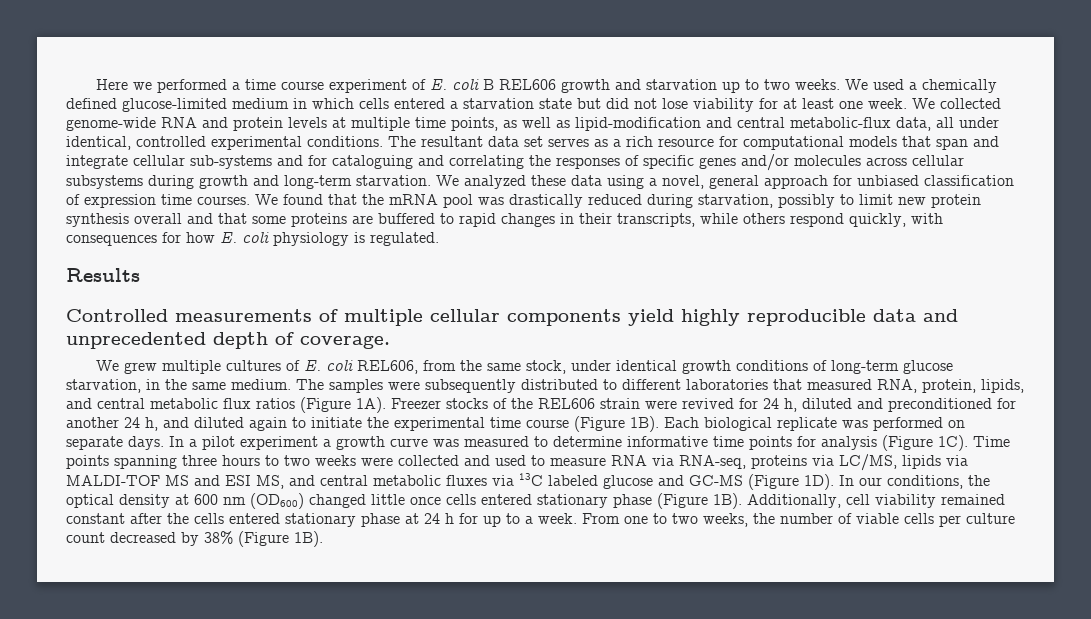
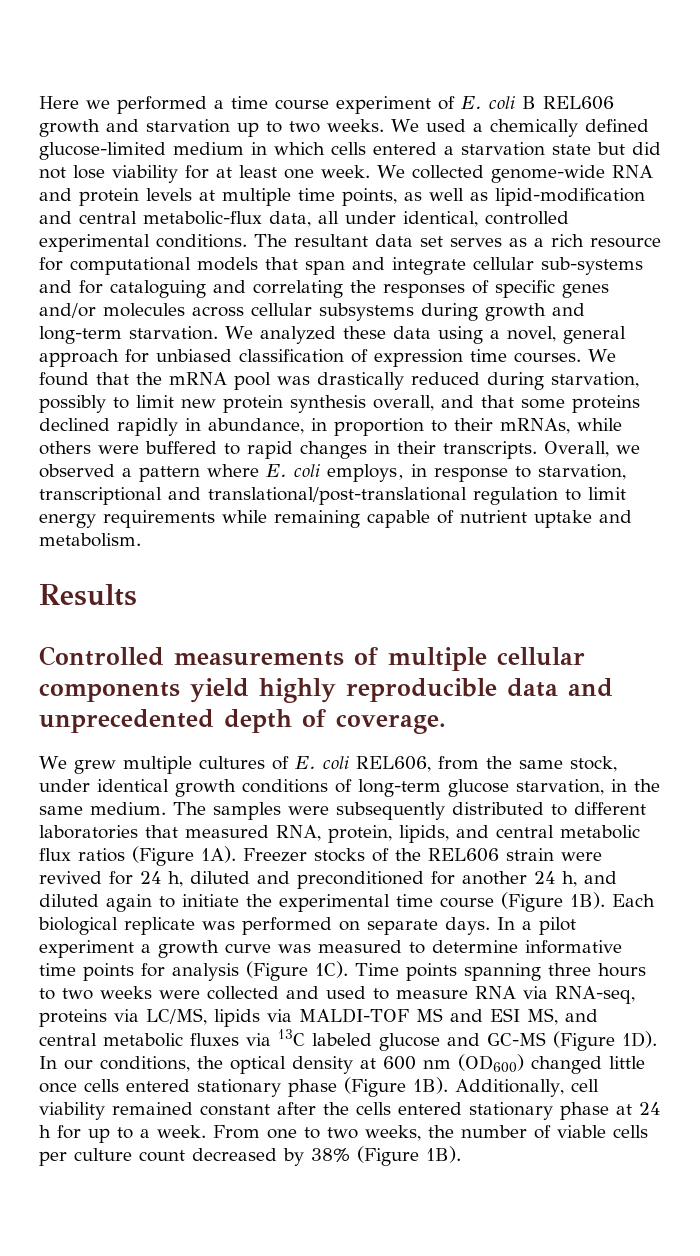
- We found that the mRNA pool was drastically reduced during starvation, possibly to limit new protein synthesis overall and that some proteins are buffered to rapid changes in their transcripts, while others respond quickly, with consequences for how E. coli physiology is regulated.
+ We found that the mRNA pool was drastically reduced during starvation, possibly to limit new protein synthesis overall, and that some proteins declined rapidly in abundance, in proportion to their mRNAs, while others were buffered to rapid changes in their transcripts. Overall, we observed a pattern where E. coli employs, in response to starvation, transcriptional and translational/post-translational regulation to limit energy requirements while remaining capable of nutrient uptake and metabolism.

